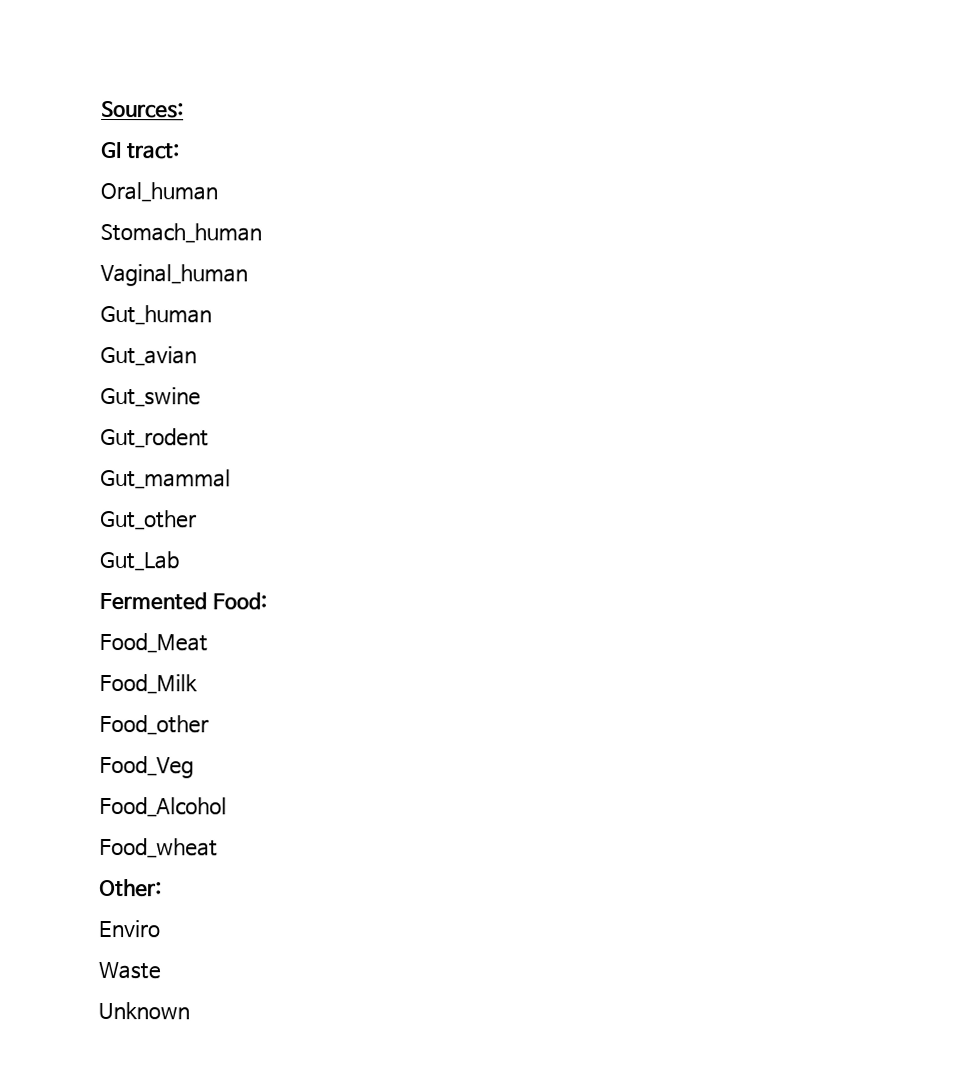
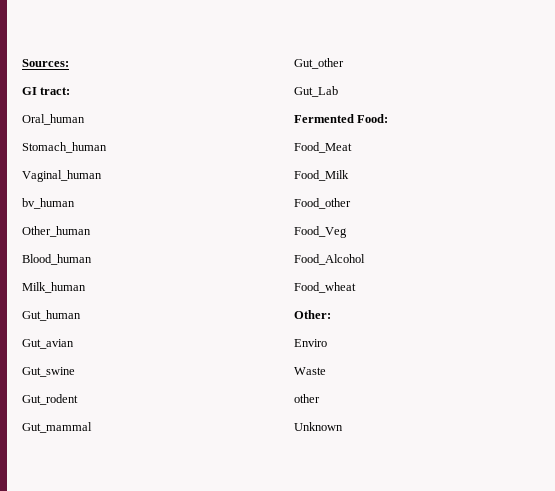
+ bv_human
+ Other_human
+ Blood_human
+ Milk_human
+ other

